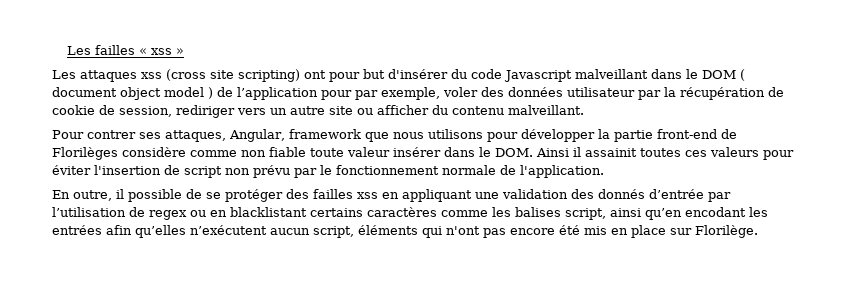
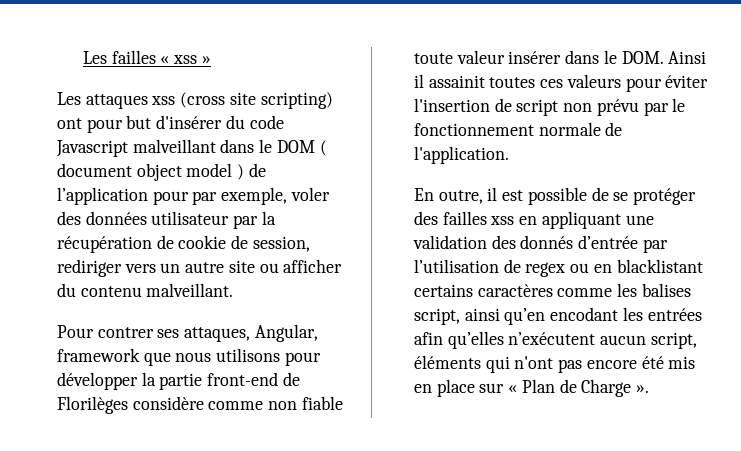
- En outre, il possible de se protéger des failles xss en appliquant une validation des donnés d’entrée par l’utilisation de regex ou en blacklistant certains caractères comme les balises script, ainsi qu’en encodant les entrées afin qu’elles n’exécutent aucun script, éléments qui n'ont pas encore été mis en place sur Florilège.
+ En outre, il est possible de se protéger des failles xss en appliquant une validation des donnés d’entrée par l’utilisation de regex ou en blacklistant certains caractères comme les balises script, ainsi qu’en encodant les entrées afin qu’elles n’exécutent aucun script, éléments qui n'ont pas encore été mis en place sur « Plan de Charge ».

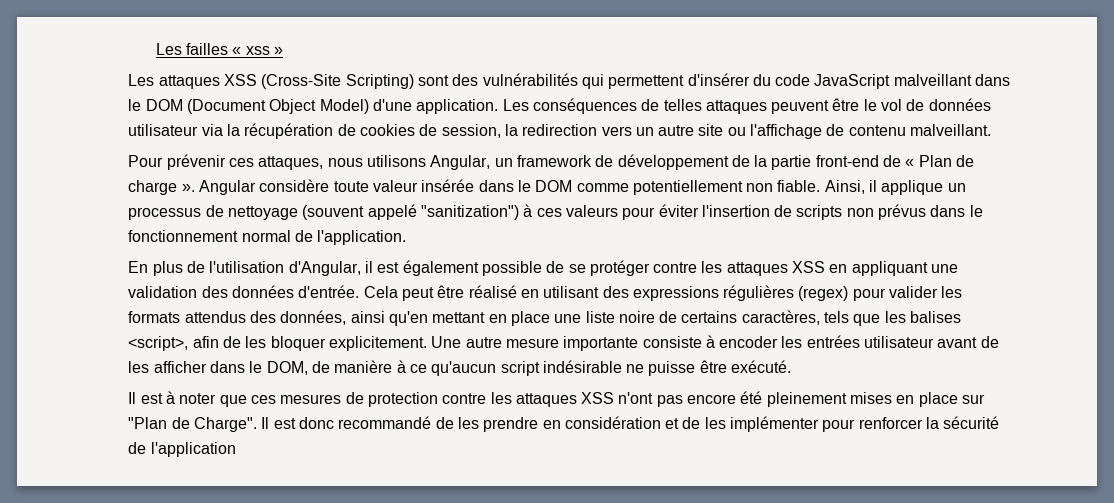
- Les attaques xss (cross site scripting) ont pour but d'insérer du code Javascript malveillant dans le DOM ( document object model ) de l’application pour par exemple, voler des données utilisateur par la récupération de cookie de session, rediriger vers un autre site ou afficher du contenu malveillant.
+ Les attaques XSS (Cross-Site Scripting) sont des vulnérabilités qui permettent d'insérer du code JavaScript malveillant dans le DOM (Document Object Model) d'une application. Les conséquences de telles attaques peuvent être le vol de données utilisateur via la récupération de cookies de session, la redirection vers un autre site ou l'affichage de contenu malveillant.
- Pour contrer ses attaques, Angular, framework que nous utilisons pour développer la partie front-end de Florilèges considère comme non fiable toute valeur insérer dans le DOM. Ainsi il assainit toutes ces valeurs pour éviter l'insertion de script non prévu par le fonctionnement normale de l'application.
+ Pour prévenir ces attaques, nous utilisons Angular, un framework de développement de la partie front-end de « Plan de charge ». Angular considère toute valeur insérée dans le DOM comme potentiellement non fiable. Ainsi, il applique un processus de nettoyage (souvent appelé "sanitization") à ces valeurs pour éviter l'insertion de scripts non prévus dans le fonctionnement normal de l'application.
- En outre, il est possible de se protéger des failles xss en appliquant une validation des donnés d’entrée par l’utilisation de regex ou en blacklistant certains caractères comme les balises script, ainsi qu’en encodant les entrées afin qu’elles n’exécutent aucun script, éléments qui n'ont pas encore été mis en place sur « Plan de Charge ».
+ En plus de l'utilisation d'Angular, il est également possible de se protéger contre les attaques XSS en appliquant une validation des données d'entrée. Cela peut être réalisé en utilisant des expressions régulières (regex) pour valider les formats attendus des données, ainsi qu'en mettant en place une liste noire de certains caractères, tels que les balises <script>, afin de les bloquer explicitement. Une autre mesure importante consiste à encoder les entrées utilisateur avant de les afficher dans le DOM, de manière à ce qu'aucun script indésirable ne puisse être exécuté.
+ Il est à noter que ces mesures de protection contre les attaques XSS n'ont pas encore été pleinement mises en place sur "Plan de Charge". Il est donc recommandé de les prendre en considération et de les implémenter pour renforcer la sécurité de l'application

